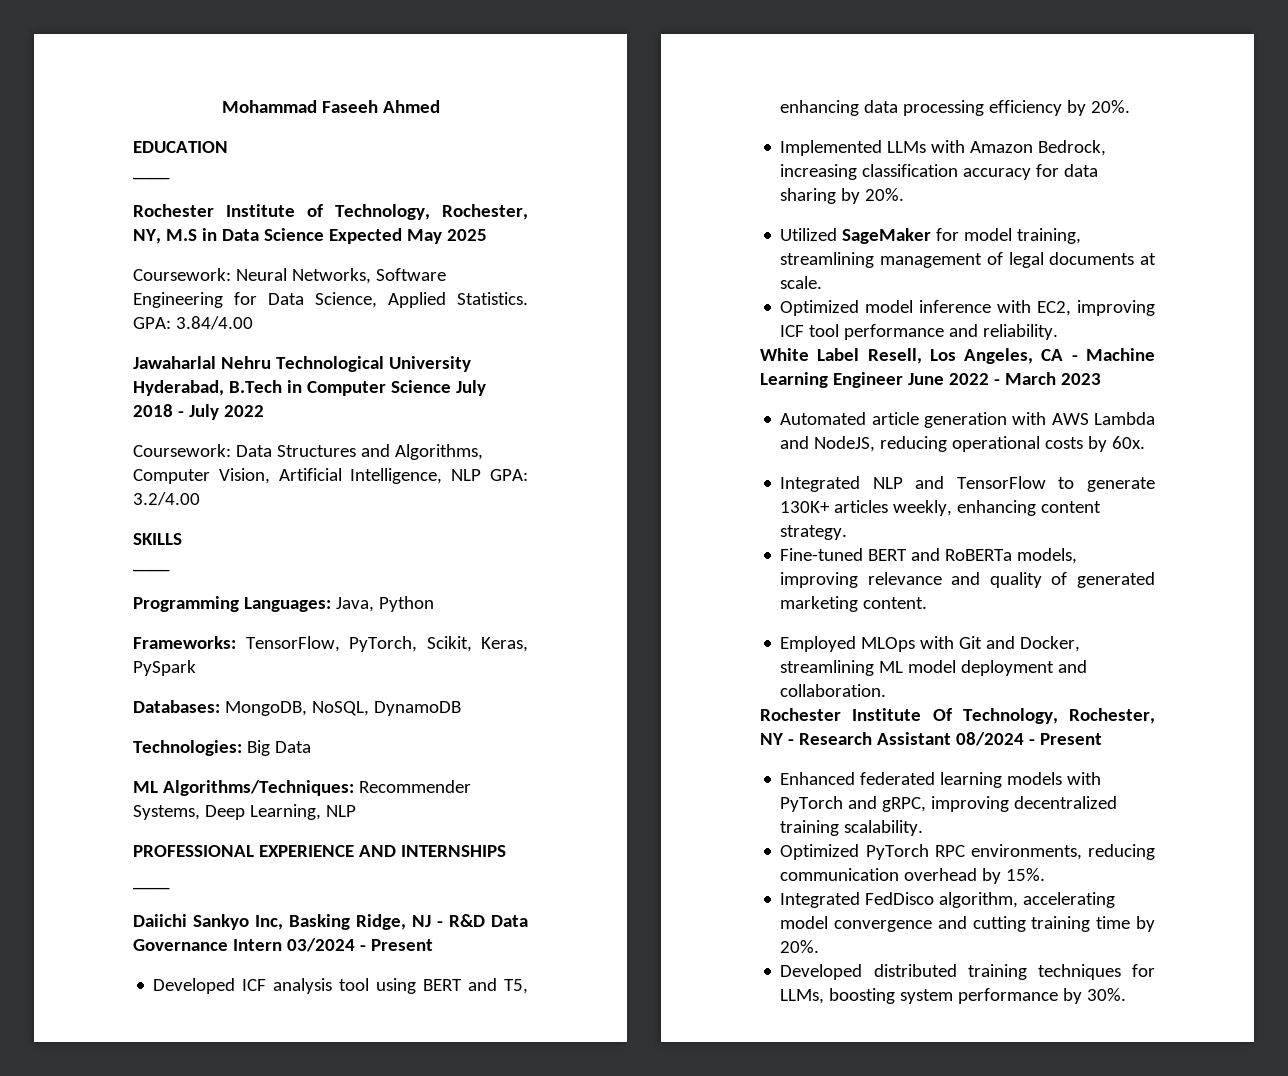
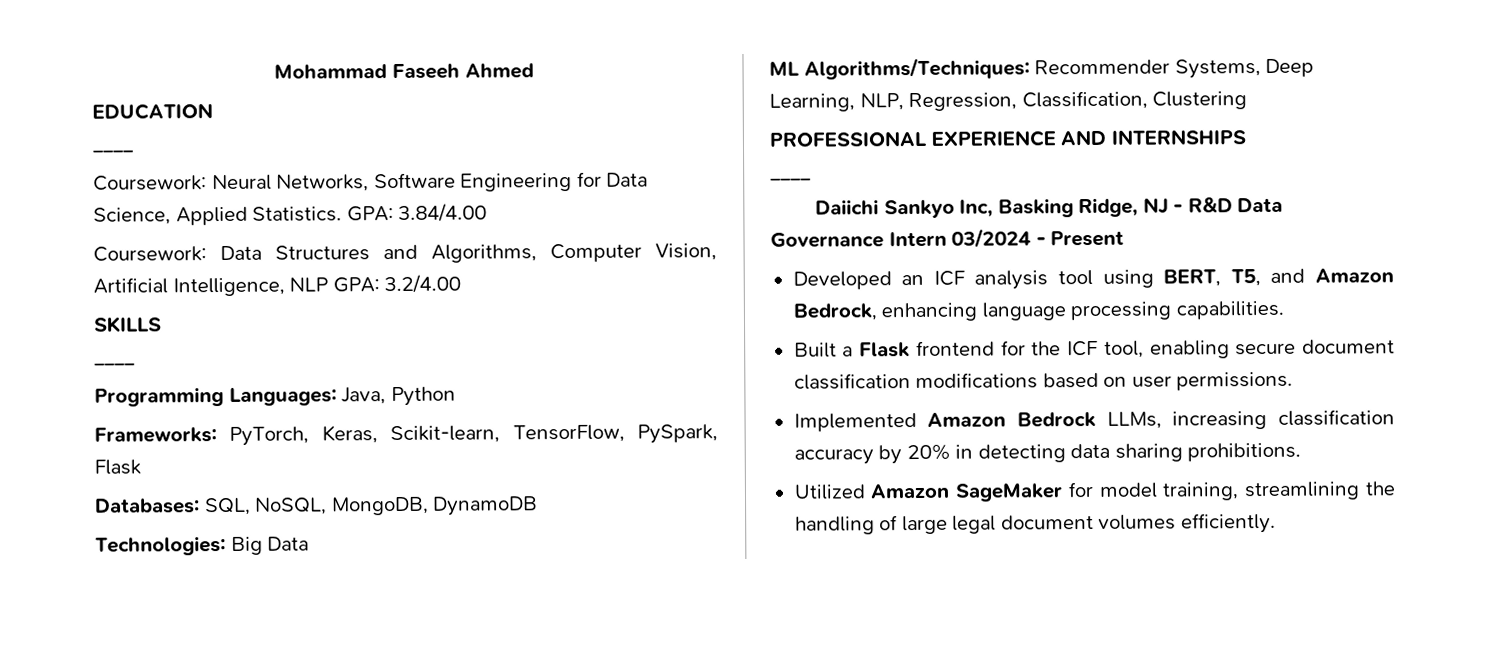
- Rochester Institute of Technology, Rochester, NY, M.S in Data Science Expected May 2025
- Jawaharlal Nehru Technological University Hyderabad, B.Tech in Computer Science July 2018 - July 2022
- Frameworks: TensorFlow, PyTorch, Scikit, Keras, PySpark
- Databases: MongoDB, NoSQL, DynamoDB
+ Frameworks: PyTorch, Keras, Scikit-learn, TensorFlow, PySpark, Flask
+ Databases: SQL, NoSQL, MongoDB, DynamoDB
- ML Algorithms/Techniques: Recommender Systems, Deep Learning, NLP
+ ML Algorithms/Techniques: Recommender Systems, Deep Learning, NLP, Regression, Classification, Clustering
- Developed ICF analysis tool using BERT and T5, enhancing data processing efficiency by 20%.
- Implemented LLMs with Amazon Bedrock, increasing classification accuracy for data sharing by 20%.
+ Developed an ICF analysis tool using BERT, T5, and Amazon Bedrock, enhancing language processing capabilities.
+ Built a Flask frontend for the ICF tool, enabling secure document classification modifications based on user permissions.
+ Implemented Amazon Bedrock LLMs, increasing classification accuracy by 20% in detecting data sharing prohibitions.
- Utilized SageMaker for model training, streamlining management of legal documents at scale.
- Optimized model inference with EC2, improving ICF tool performance and reliability.
- White Label Resell, Los Angeles, CA - Machine Learning Engineer June 2022 - March 2023
- Automated article generation with AWS Lambda and NodeJS, reducing operational costs by 60x.
- Integrated NLP and TensorFlow to generate 130K+ articles weekly, enhancing content strategy.
- Fine-tuned BERT and RoBERTa models, improving relevance and quality of generated marketing content.
- Employed MLOps with Git and Docker, streamlining ML model deployment and collaboration.
- Rochester Institute Of Technology, Rochester, NY - Research Assistant 08/2024 - Present
- Enhanced federated learning models with PyTorch and gRPC, improving decentralized training scalability.
- Optimized PyTorch RPC environments, reducing communication overhead by 15%.
- Integrated FedDisco algorithm, accelerating model convergence and cutting training time by 20%.
- Developed distributed training techniques for LLMs, boosting system performance by 30%.
+ Utilized Amazon SageMaker for model training, streamlining the handling of large legal document volumes efficiently.

